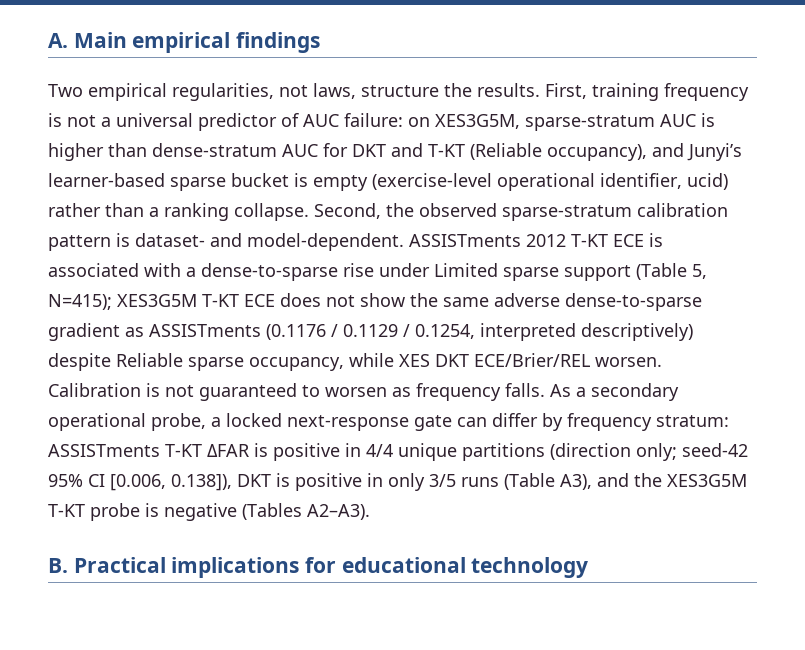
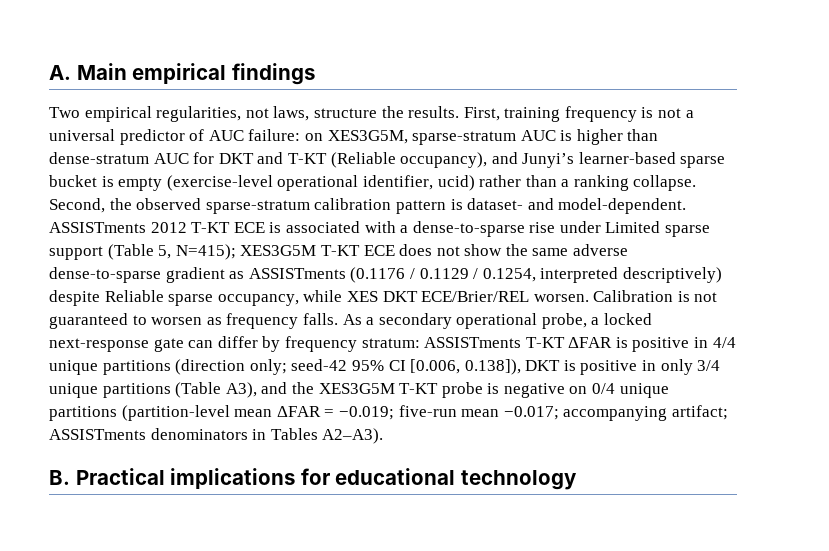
- As a secondary operational probe, a locked next-response gate can differ by frequency stratum: ASSISTments T-KT ΔFAR is positive in 4/4 unique partitions (direction only; seed-42 95% CI [0.006, 0.138]), DKT is positive in only 3/5 runs (Table A3), and the XES3G5M T-KT probe is negative (Tables A2–A3).
+ As a secondary operational probe, a locked next-response gate can differ by frequency stratum: ASSISTments T-KT ΔFAR is positive in 4/4 unique partitions (direction only; seed-42 95% CI [0.006, 0.138]), DKT is positive in only 3/4 unique partitions (Table A3), and the XES3G5M T-KT probe is negative on 0/4 unique partitions (partition-level mean ΔFAR = −0.019; five-run mean −0.017; accompanying artifact; ASSISTments denominators in Tables A2–A3).

